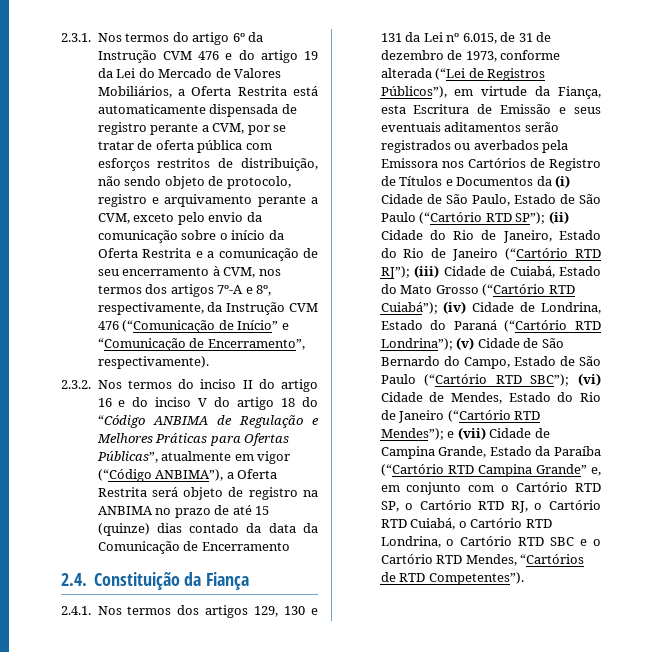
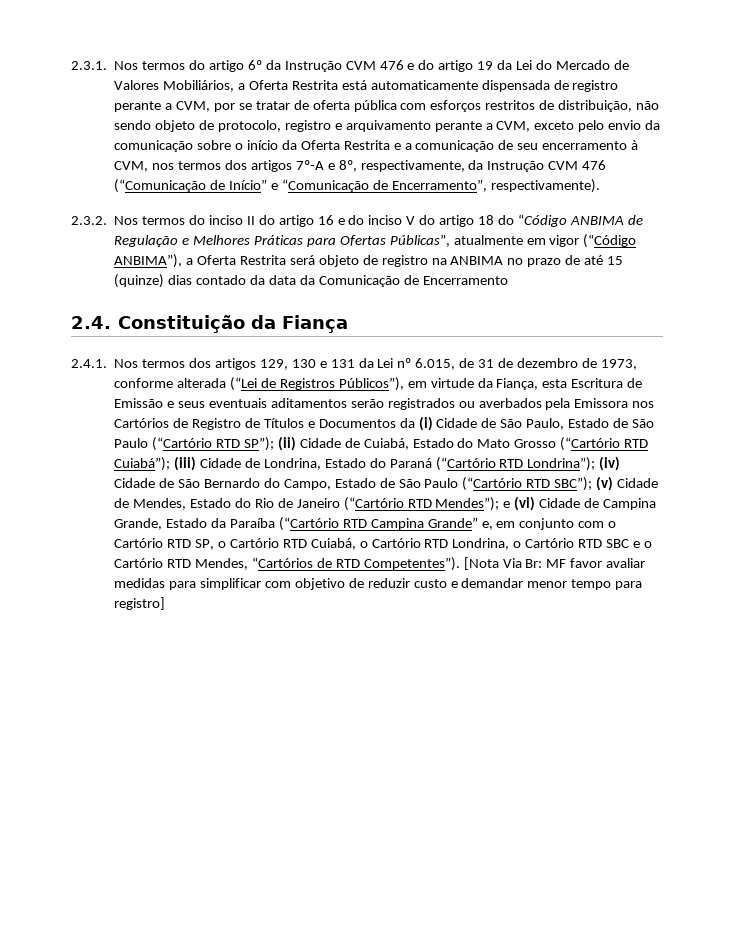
- (ii) Cidade do Rio de Janeiro, Estado do Rio de Janeiro (“Cartório RTD RJ”); (iii) Cidade de Cuiabá, Estado do Mato Grosso (“Cartório RTD Cuiabá”);
+ (ii) Cidade de Cuiabá, Estado do Mato Grosso (“Cartório RTD Cuiabá”);
- (iv) Cidade de Londrina, Estado do Paraná (“Cartório RTD Londrina”);
+ (iii) Cidade de Londrina, Estado do Paraná (“Cartório RTD Londrina”);
- (v) Cidade de São Bernardo do Campo, Estado de São Paulo (“Cartório RTD SBC”);
+ (iv) Cidade de São Bernardo do Campo, Estado de São Paulo (“Cartório RTD SBC”);
- (vi) Cidade de Mendes, Estado do Rio de Janeiro (“Cartório RTD Mendes”);
+ (v) Cidade de Mendes, Estado do Rio de Janeiro (“Cartório RTD Mendes”);
- e (vii) Cidade de Campina Grande, Estado da Paraíba (“Cartório RTD Campina Grande” e, em conjunto com o Cartório RTD SP, o Cartório RTD RJ, o Cartório RTD Cuiabá, o Cartório RTD Londrina, o Cartório RTD SBC e o Cartório RTD Mendes, “Cartórios de RTD Competentes”).
+ e (vi) Cidade de Campina Grande, Estado da Paraíba (“Cartório RTD Campina Grande” e, em conjunto com o Cartório RTD SP, o Cartório RTD Cuiabá, o Cartório RTD Londrina, o Cartório RTD SBC e o Cartório RTD Mendes, “Cartórios de RTD Competentes”).
+ [Nota Via Br: MF favor avaliar medidas para simplificar com objetivo de reduzir custo e demandar menor tempo para registro]

